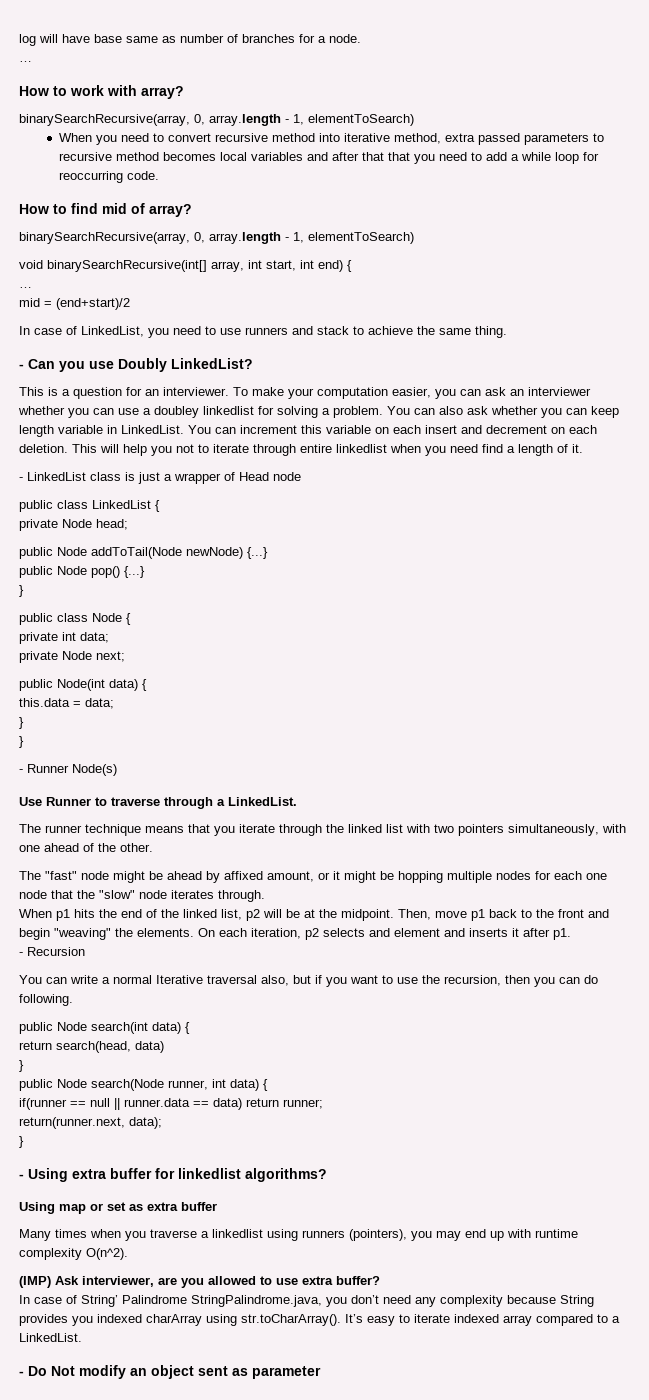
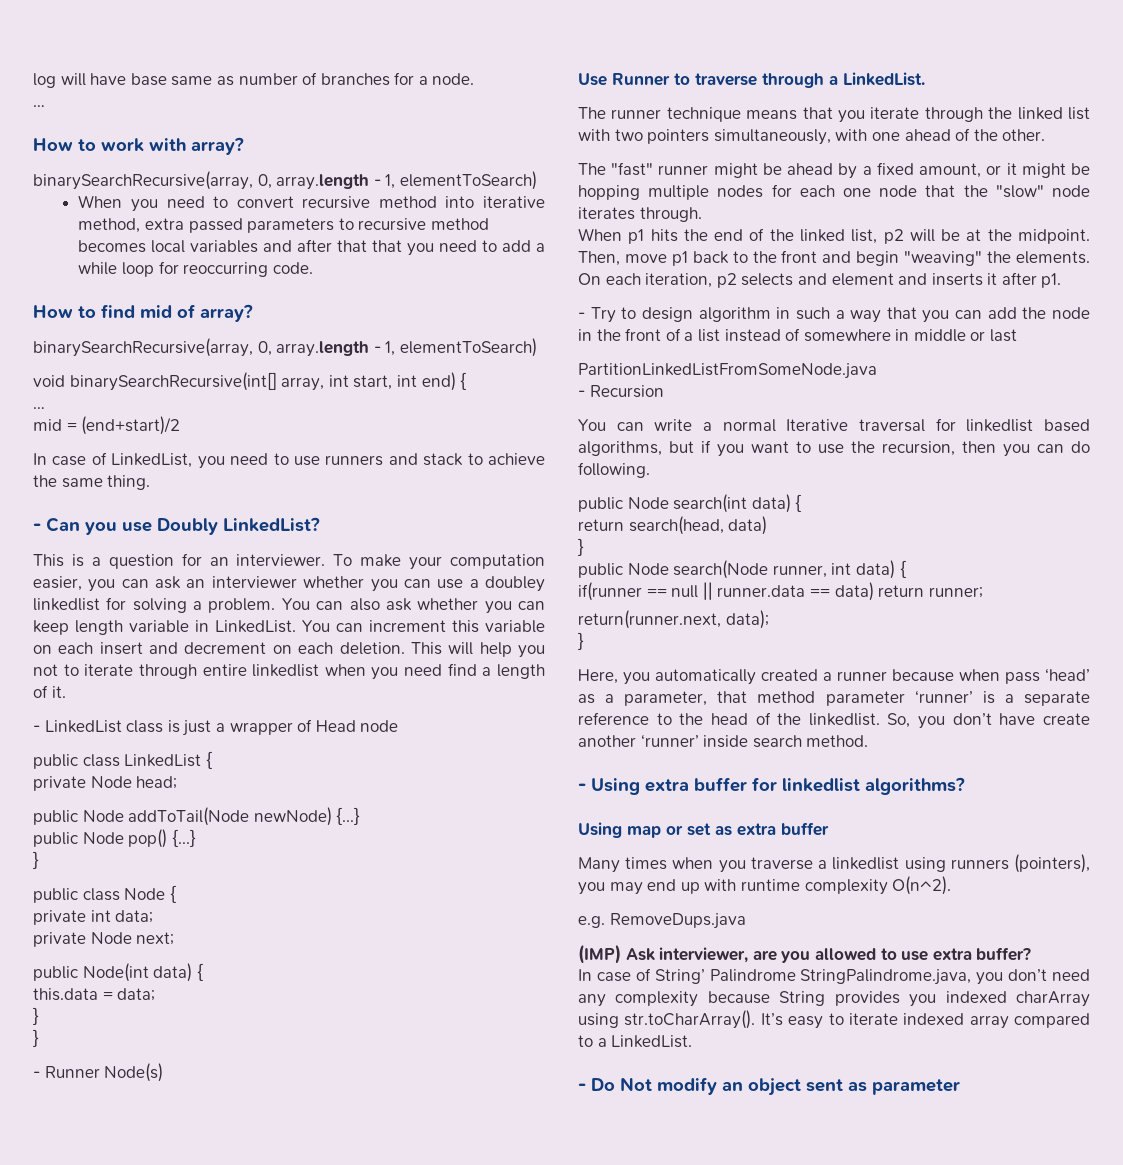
- The "fast" node might be ahead by affixed amount, or it might be hopping multiple nodes for each one node that the "slow" node iterates through.
+ The "fast" runner might be ahead by a fixed amount, or it might be hopping multiple nodes for each one node that the "slow" node iterates through.
+ - Try to design algorithm in such a way that you can add the node in the front of a list instead of somewhere in middle or last
+ PartitionLinkedListFromSomeNode.java
- You can write a normal Iterative traversal also, but if you want to use the recursion, then you can do following.
+ You can write a normal Iterative traversal for linkedlist based algorithms, but if you want to use the recursion, then you can do following.
+ Here, you automatically created a runner because when pass ‘head’ as a parameter, that method parameter ‘runner’ is a separate reference to the head of the linkedlist. So, you don’t have create another ‘runner’ inside search method.
+ e.g. RemoveDups.java

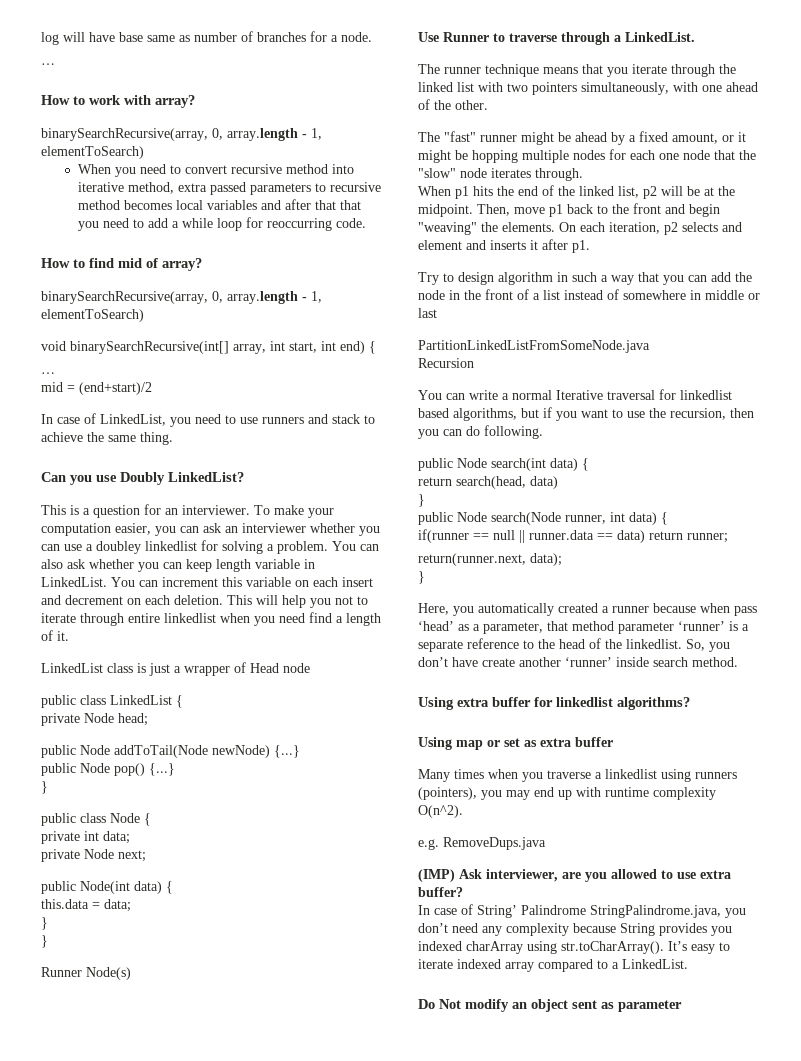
- - Can you use Doubly LinkedList?
+ Can you use Doubly LinkedList?
- - LinkedList class is just a wrapper of Head node
+ LinkedList class is just a wrapper of Head node
- - Runner Node(s)
+ Runner Node(s)
- - Try to design algorithm in such a way that you can add the node in the front of a list instead of somewhere in middle or last
+ Try to design algorithm in such a way that you can add the node in the front of a list instead of somewhere in middle or last
- - Recursion
+ Recursion
- - Using extra buffer for linkedlist algorithms?
+ Using extra buffer for linkedlist algorithms?
- - Do Not modify an object sent as parameter
+ Do Not modify an object sent as parameter

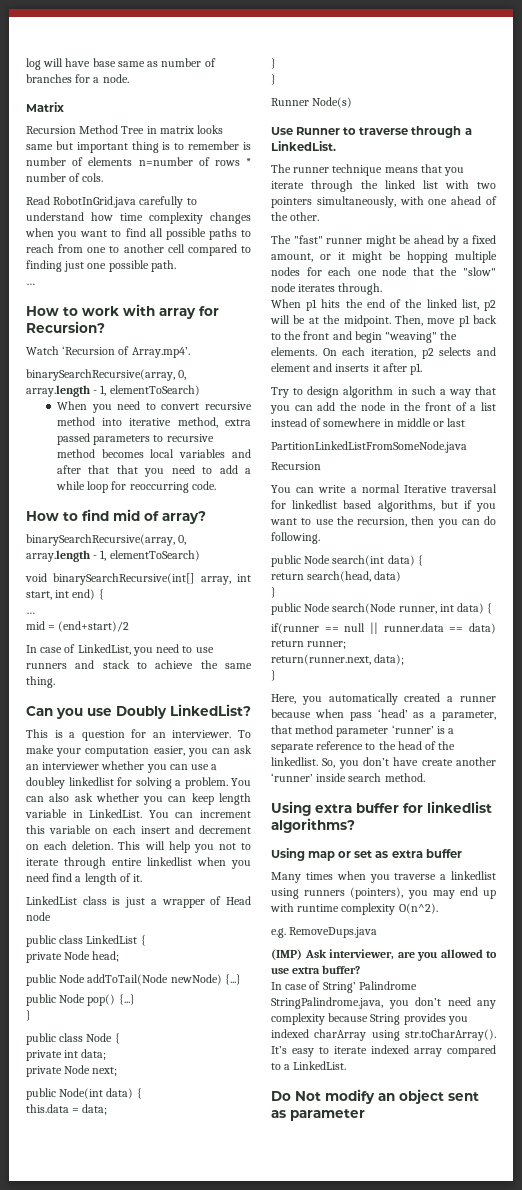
+ Matrix
+ Recursion Method Tree in matrix looks same but important thing is to remember is number of elements n=number of rows * number of cols.
+ Read RobotInGrid.java carefully to understand how time complexity changes when you want to find all possible paths to reach from one to another cell compared to finding just one possible path.
- How to work with array?
+ How to work with array for Recursion?
+ Watch ‘Recursion of Array.mp4’.

